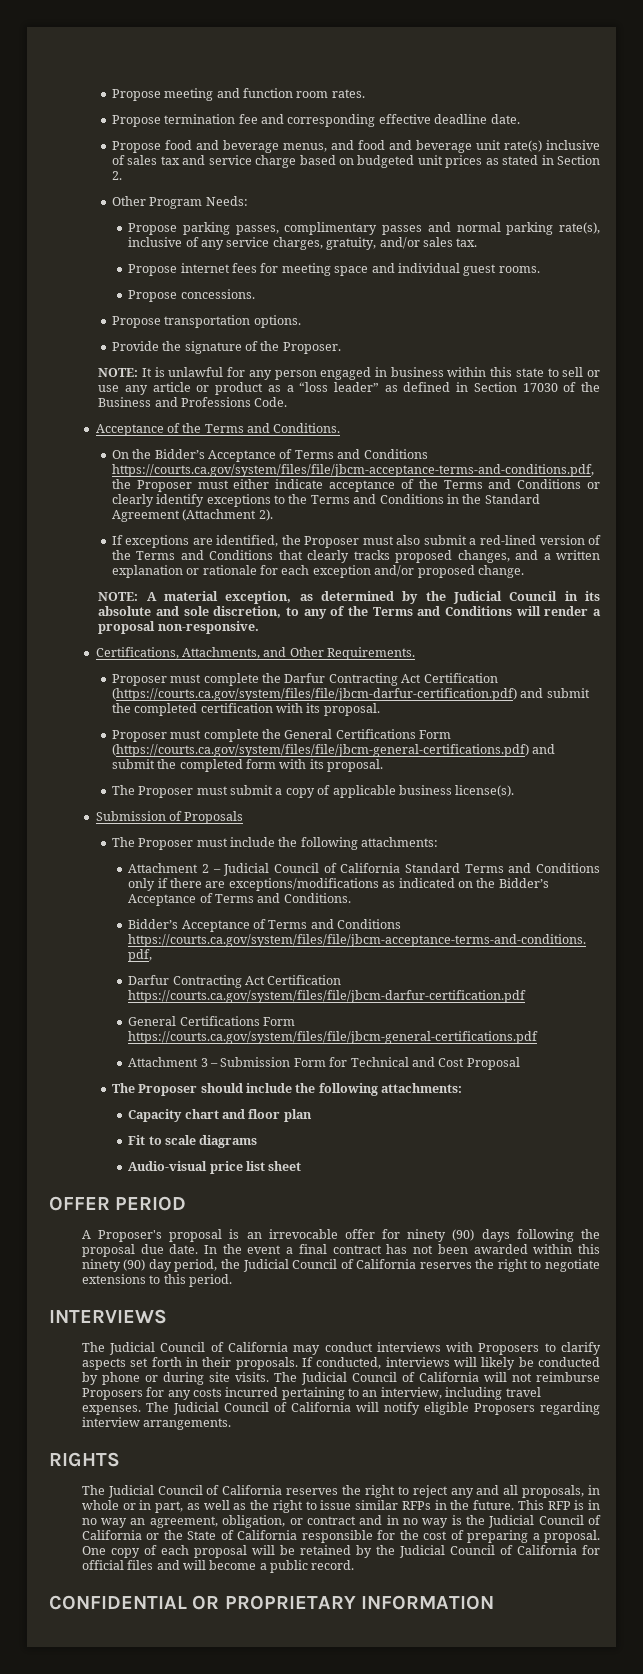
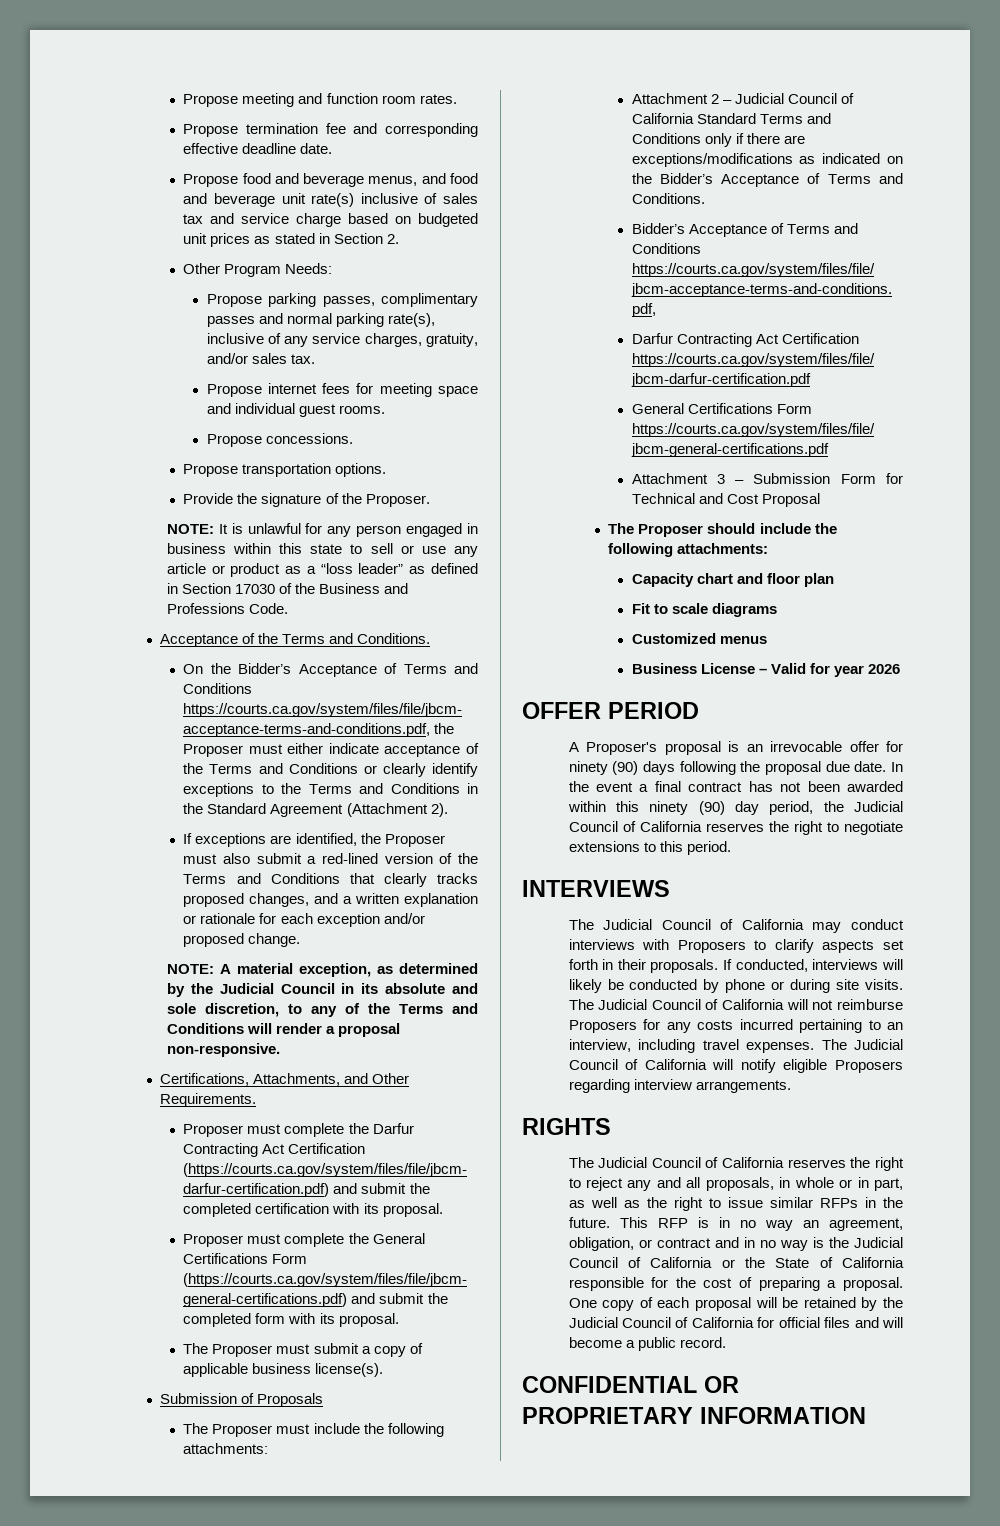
- Audio-visual price list sheet
+ Customized menus
+ Business License – Valid for year 2026

